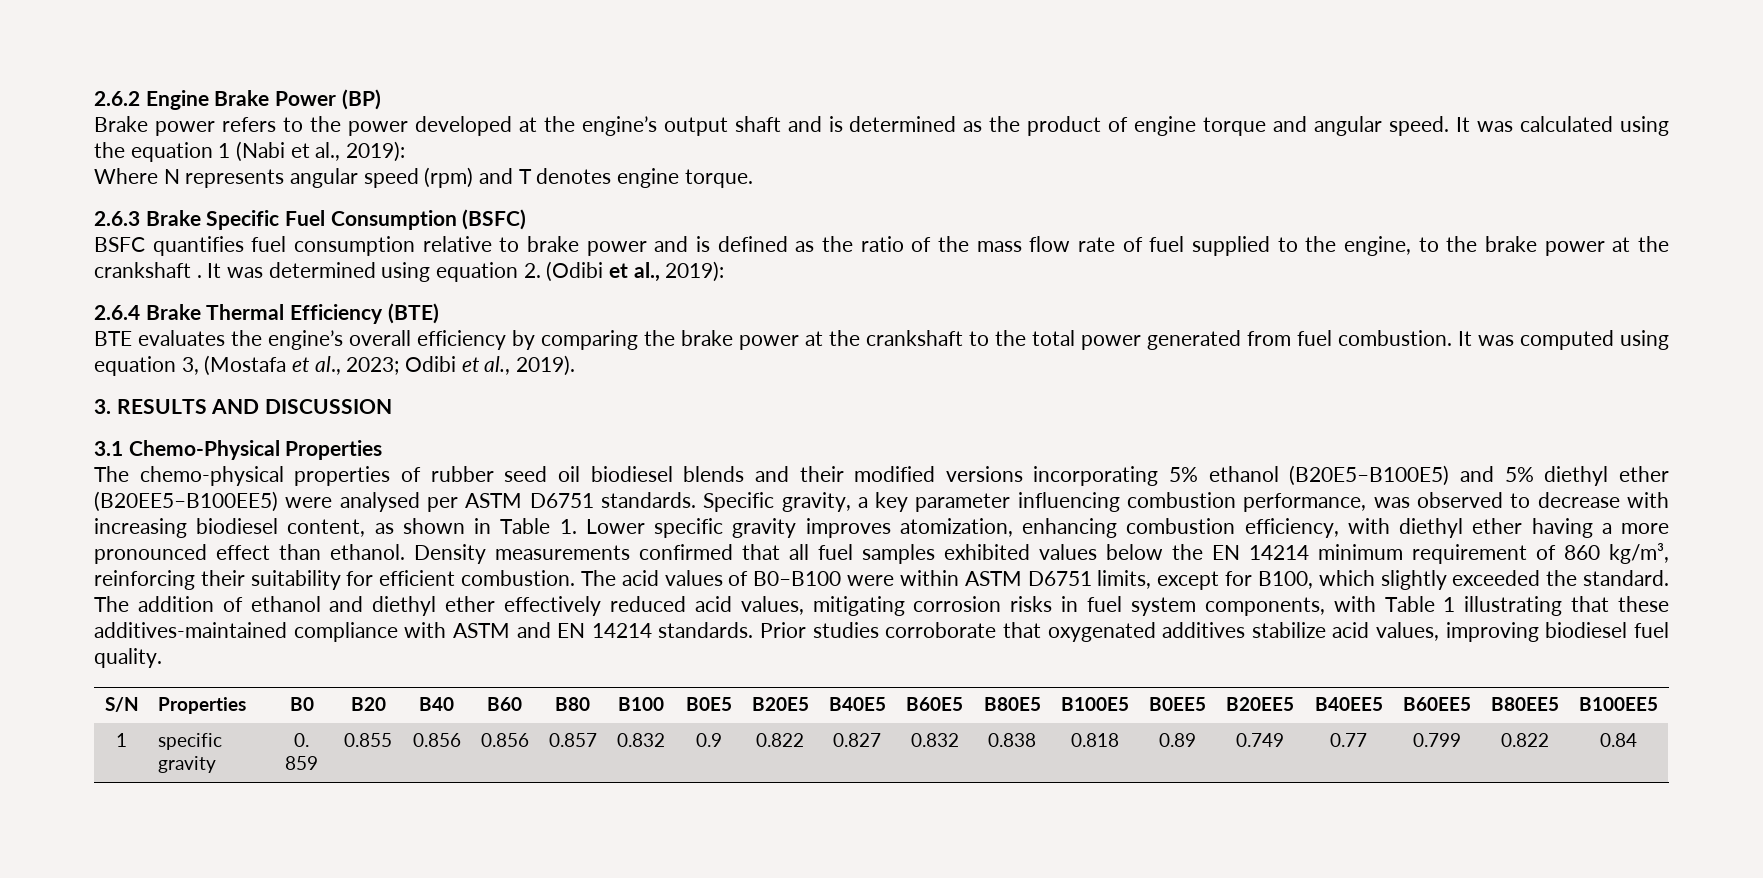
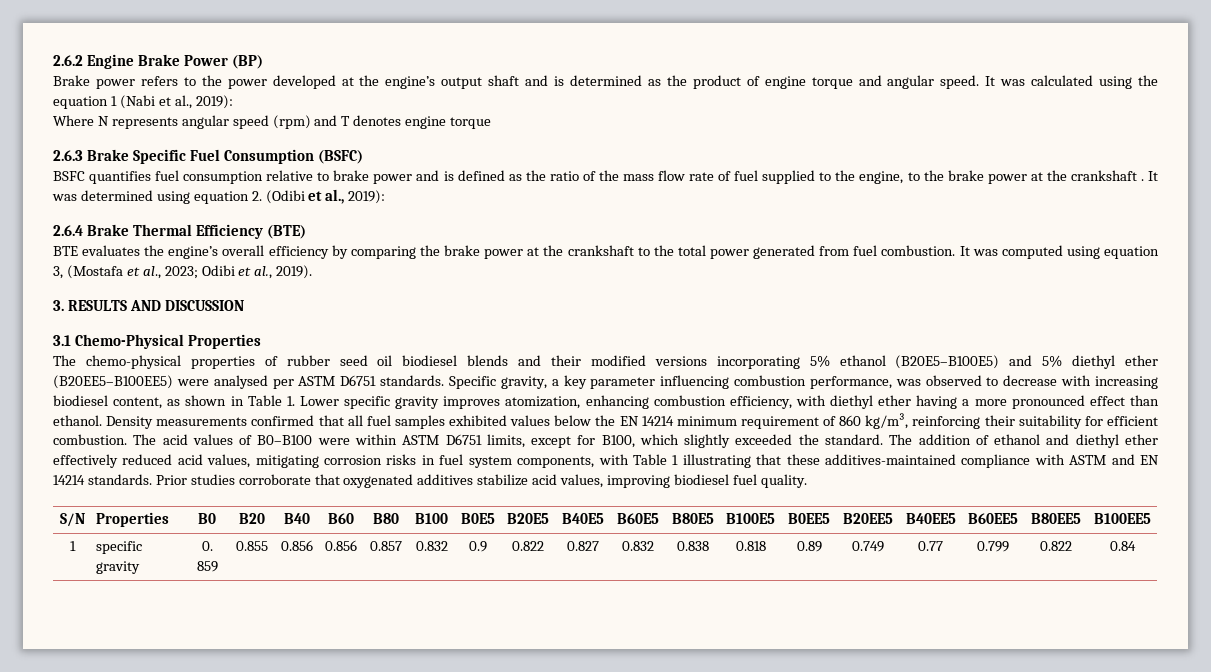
- Where N represents angular speed (rpm) and T denotes engine torque.
+ Where N represents angular speed (rpm) and T denotes engine torque

